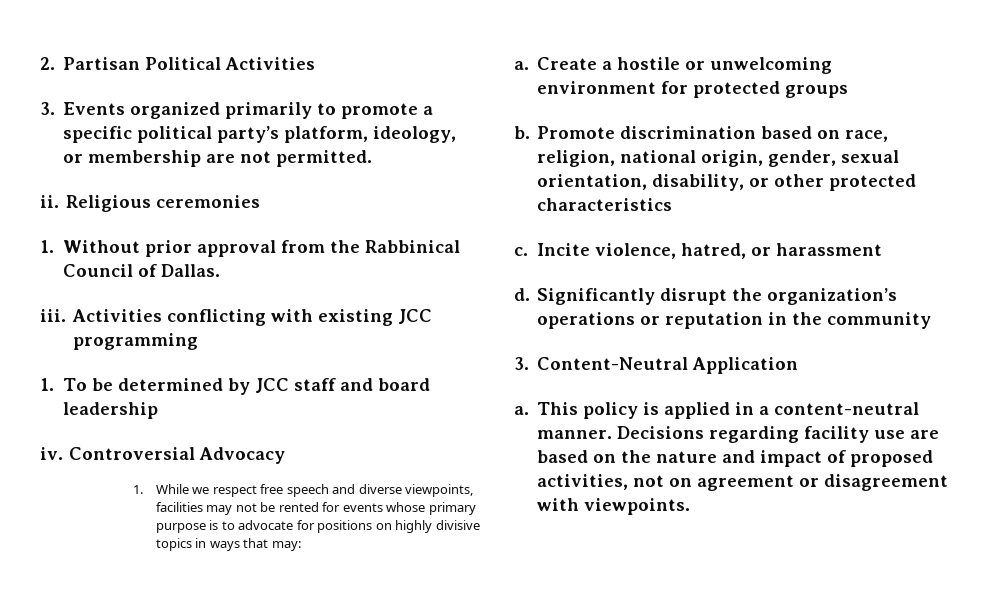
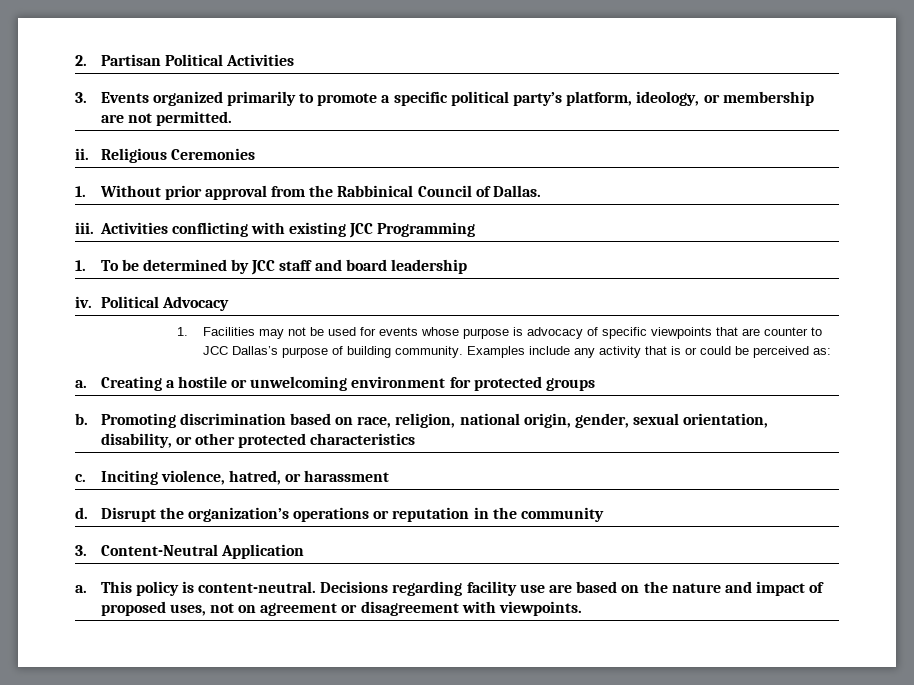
- Religious ceremonies
+ Religious Ceremonies
- Activities conflicting with existing JCC programming
+ Activities conflicting with existing JCC Programming
- Controversial Advocacy
+ Political Advocacy
- 1. While we respect free speech and diverse viewpoints, facilities may not be rented for events whose primary purpose is to advocate for positions on highly divisive topics in ways that may:
- a. Create a hostile or unwelcoming environment for protected groups
+ 1. Facilities may not be used for events whose purpose is advocacy of specific viewpoints that are counter to JCC Dallas’s purpose of building community. Examples include any activity that is or could be perceived as:
+ a. Creating a hostile or unwelcoming environment for protected groups
- Promote discrimination based on race, religion, national origin, gender, sexual orientation, disability, or other protected characteristics
+ Promoting discrimination based on race, religion, national origin, gender, sexual orientation, disability, or other protected characteristics
- Incite violence, hatred, or harassment
+ Inciting violence, hatred, or harassment
- Significantly disrupt the organization’s operations or reputation in the community
+ Disrupt the organization’s operations or reputation in the community
- This policy is applied in a content-neutral manner.
+ This policy is content-neutral.
- Decisions regarding facility use are based on the nature and impact of proposed activities, not on agreement or disagreement with viewpoints.
+ Decisions regarding facility use are based on the nature and impact of proposed uses, not on agreement or disagreement with viewpoints.

